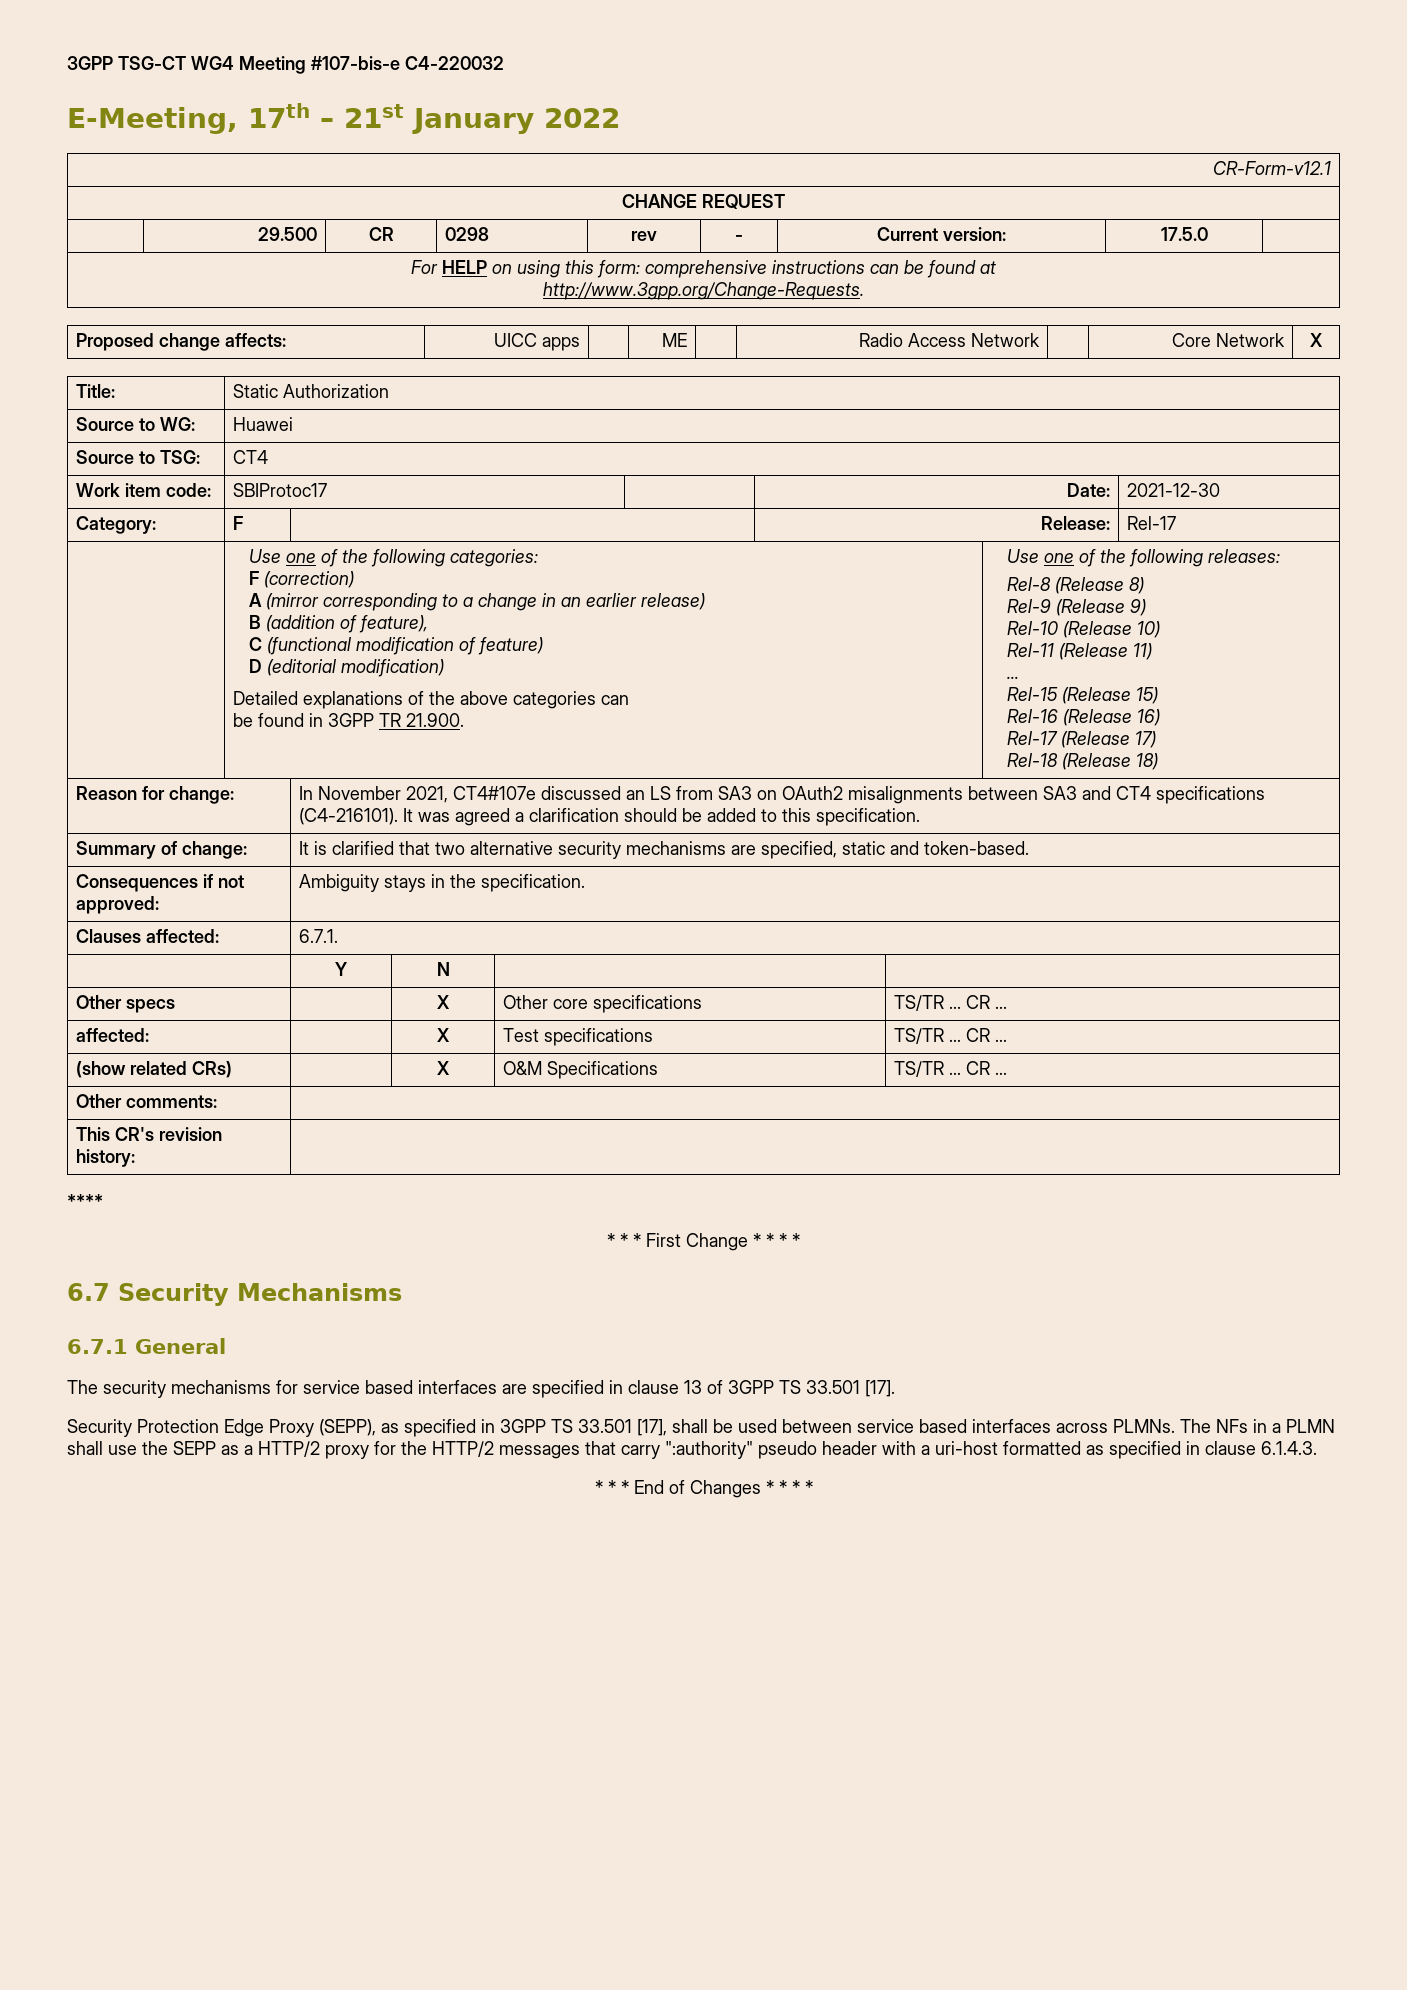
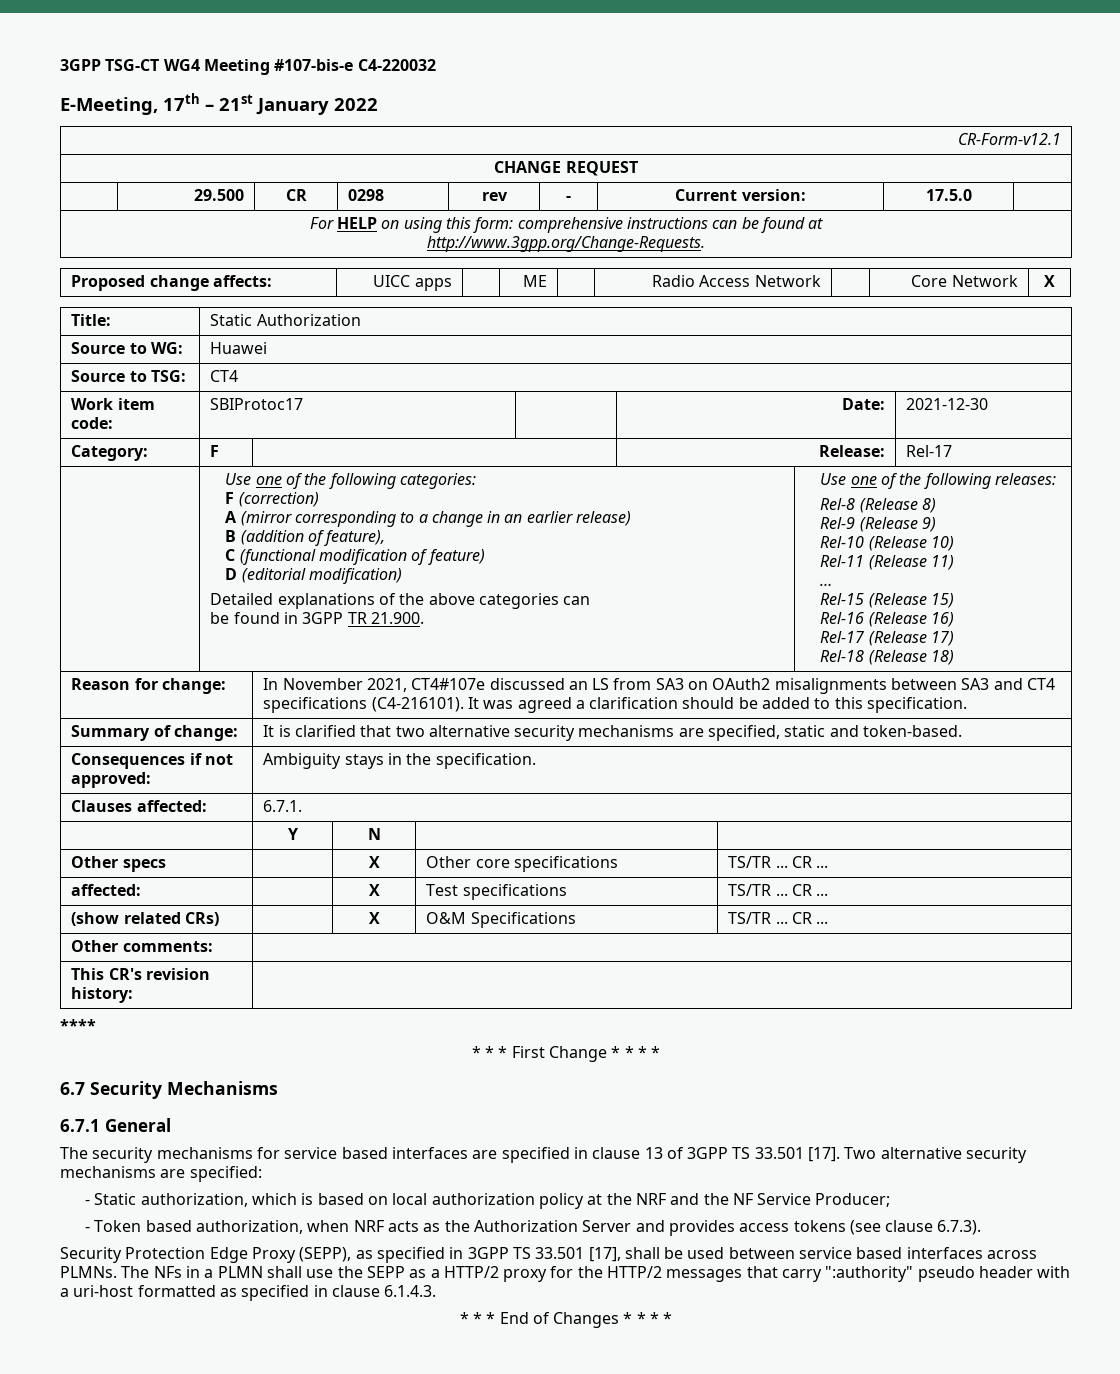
+ Two alternative security mechanisms are specified:
+ - Static authorization, which is based on local authorization policy at the NRF and the NF Service Producer;
+ - Token based authorization, when NRF acts as the Authorization Server and provides access tokens (see clause 6.7.3).

